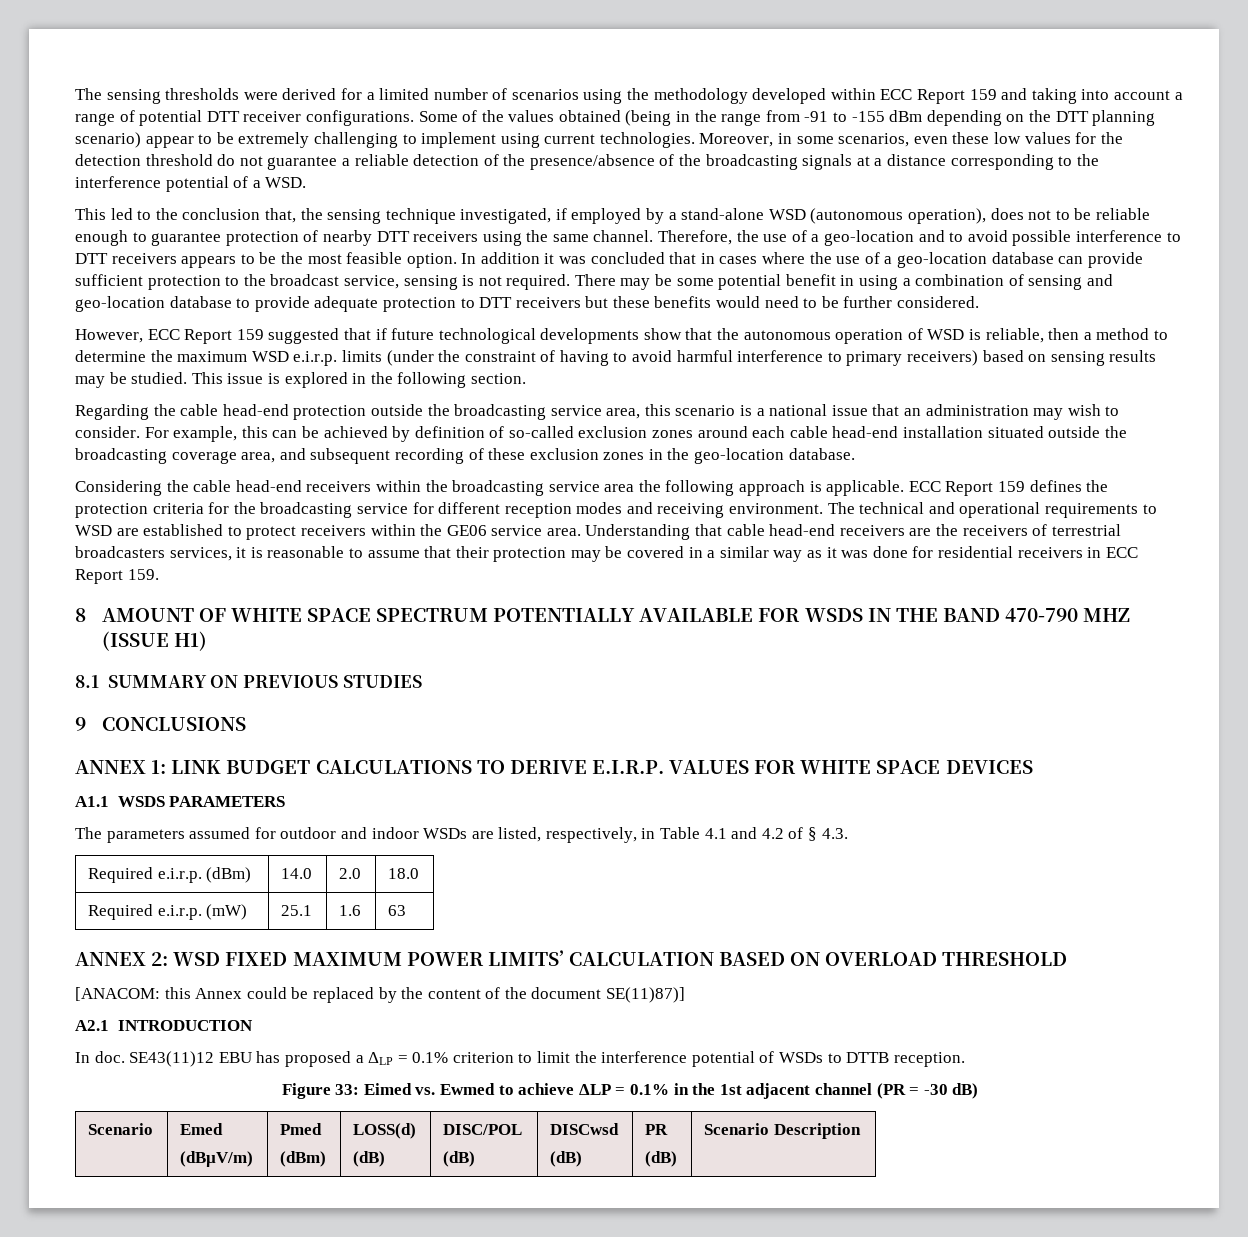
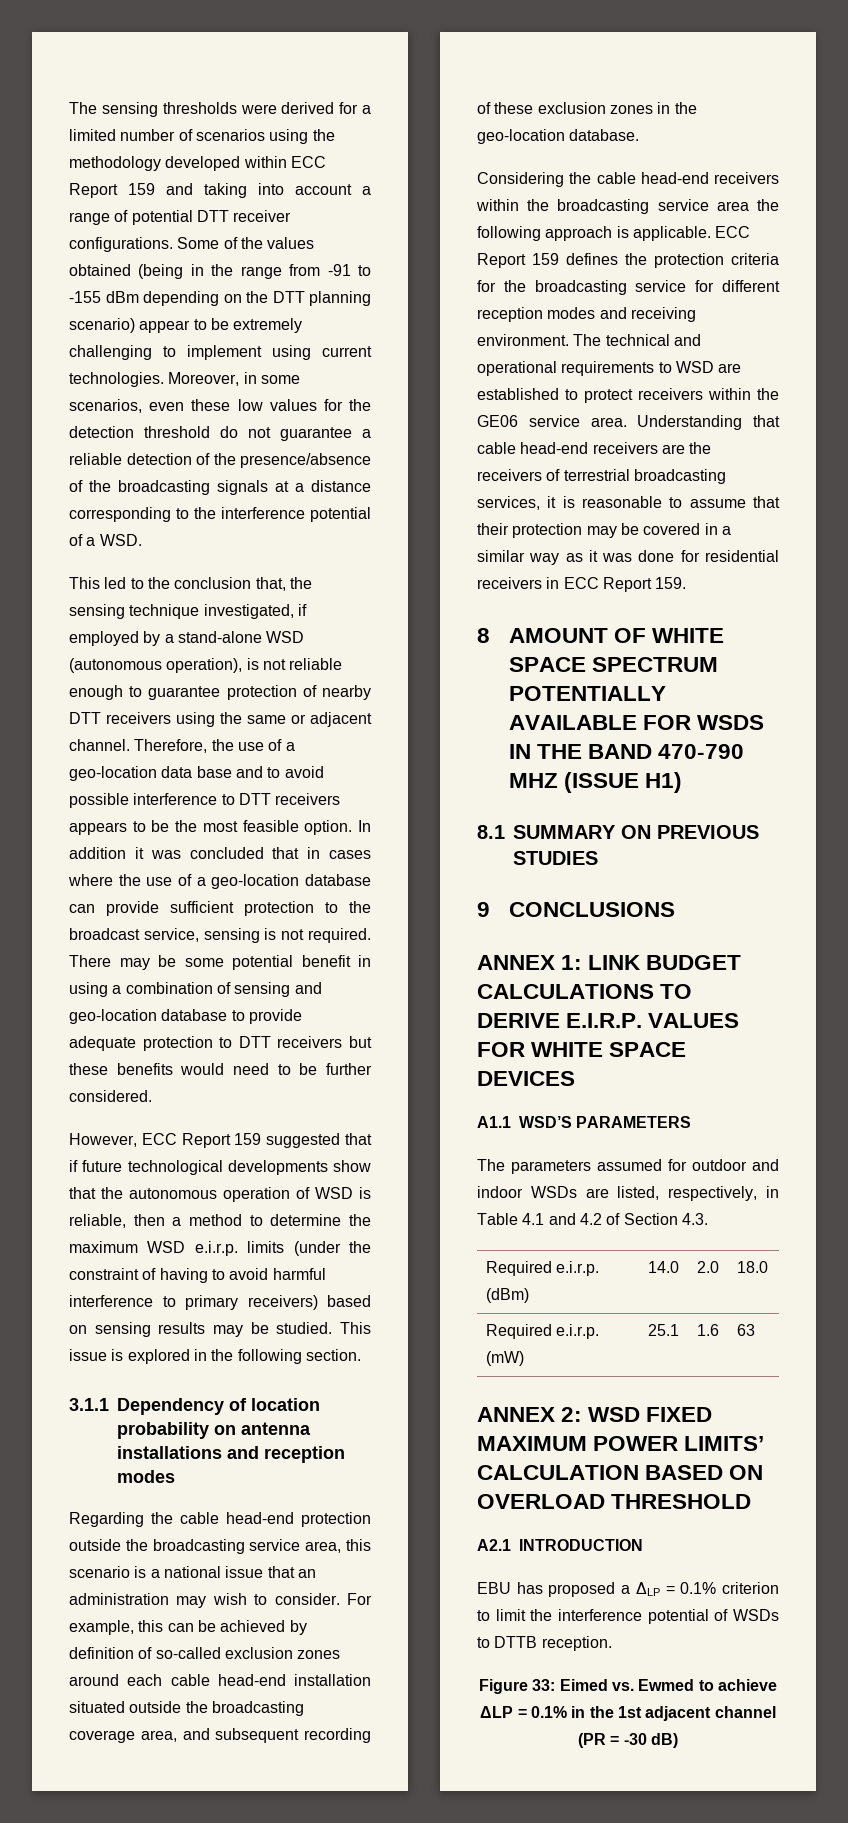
- This led to the conclusion that, the sensing technique investigated, if employed by a stand-alone WSD (autonomous operation), does not to be reliable enough to guarantee protection of nearby DTT receivers using the same channel.
+ This led to the conclusion that, the sensing technique investigated, if employed by a stand-alone WSD (autonomous operation), is not reliable enough to guarantee protection of nearby DTT receivers using the same or adjacent channel.
- Therefore, the use of a geo-location and to avoid possible interference to DTT receivers appears to be the most feasible option.
+ Therefore, the use of a geo-location data base and to avoid possible interference to DTT receivers appears to be the most feasible option.
+ 3.1.1 Dependency of location probability on antenna installations and reception modes
- Understanding that cable head-end receivers are the receivers of terrestrial broadcasters services, it is reasonable to assume that their protection may be covered in a similar way as it was done for residential receivers in ECC Report 159.
+ Understanding that cable head-end receivers are the receivers of terrestrial broadcasting services, it is reasonable to assume that their protection may be covered in a similar way as it was done for residential receivers in ECC Report 159.
- A1.1 WSDS PARAMETERS
+ A1.1 WSD’S PARAMETERS
- The parameters assumed for outdoor and indoor WSDs are listed, respectively, in Table 4.1 and 4.2 of § 4.3.
+ The parameters assumed for outdoor and indoor WSDs are listed, respectively, in Table 4.1 and 4.2 of Section 4.3.
- [ANACOM: this Annex could be replaced by the content of the document SE(11)87)]
- In doc. SE43(11)12 EBU has proposed a ΔLP = 0.1% criterion to limit the interference potential of WSDs to DTTB reception.
+ EBU has proposed a ΔLP = 0.1% criterion to limit the interference potential of WSDs to DTTB reception.
- Scenario | Emed
- (dBµV/m) | Pmed
- (dBm) | LOSS(d)
- (dB) | DISC/POL
- (dB) | DISCwsd
- (dB) | PR
- (dB) | Scenario Description

